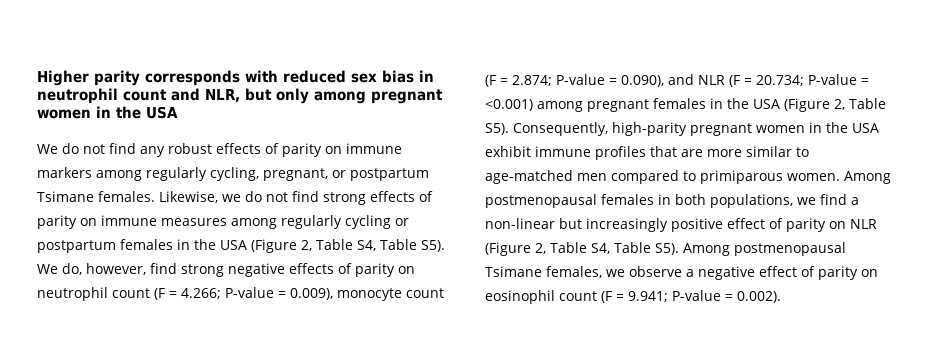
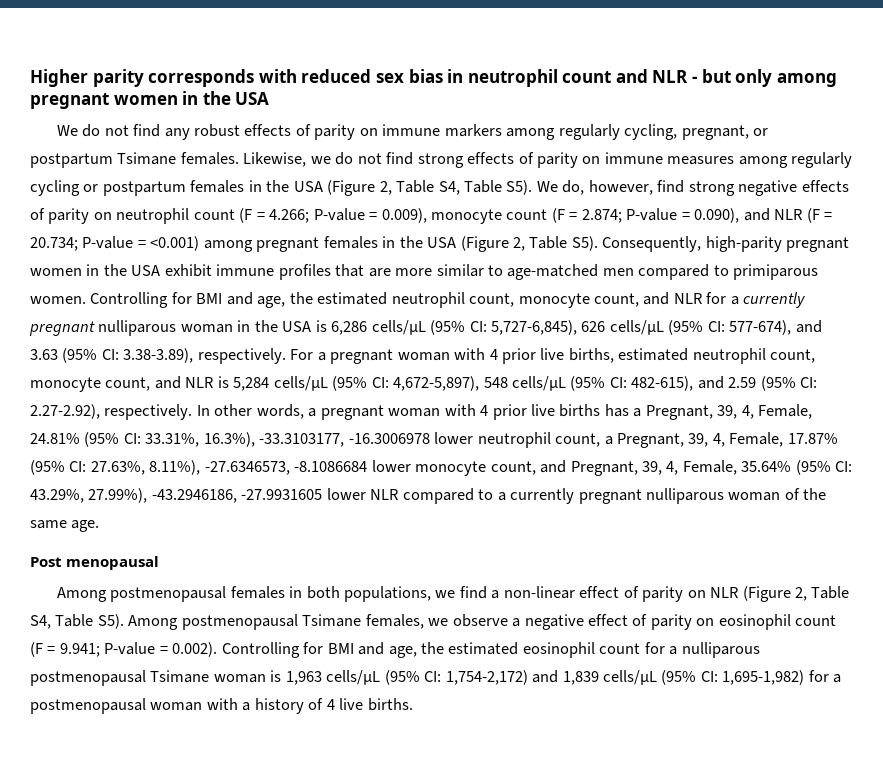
- Higher parity corresponds with reduced sex bias in neutrophil count and NLR, but only among pregnant women in the USA
+ Higher parity corresponds with reduced sex bias in neutrophil count and NLR - but only among pregnant women in the USA
- P-value = <0.001) among pregnant females in the USA (Figure 2, Table S5). Consequently, high-parity pregnant women in the USA exhibit immune profiles that are more similar to age-matched men compared to primiparous women. Among postmenopausal females in both populations, we find a non-linear but increasingly positive effect of parity on NLR (Figure 2, Table S4, Table S5). Among postmenopausal Tsimane females, we observe a negative effect of parity on eosinophil count (F = 9.941; P-value = 0.002).
+ P-value = <0.001) among pregnant females in the USA (Figure 2, Table S5). Consequently, high-parity pregnant women in the USA exhibit immune profiles that are more similar to age-matched men compared to primiparous women. Controlling for BMI and age, the estimated neutrophil count, monocyte count, and NLR for a currently pregnant nulliparous woman in the USA is 6,286 cells/µL (95% CI: 5,727-6,845), 626 cells/µL (95% CI: 577-674), and 3.63 (95% CI: 3.38-3.89), respectively. For a pregnant woman with 4 prior live births, estimated neutrophil count, monocyte count, and NLR is 5,284 cells/µL (95% CI: 4,672-5,897), 548 cells/µL (95% CI: 482-615), and 2.59 (95% CI: 2.27-2.92), respectively. In other words, a pregnant woman with 4 prior live births has a Pregnant, 39, 4, Female, 24.81% (95% CI: 33.31%, 16.3%), -33.3103177, -16.3006978 lower neutrophil count, a Pregnant, 39, 4, Female, 17.87% (95% CI: 27.63%, 8.11%), -27.6346573, -8.1086684 lower monocyte count, and Pregnant, 39, 4, Female, 35.64% (95% CI: 43.29%, 27.99%), -43.2946186, -27.9931605 lower NLR compared to a currently pregnant nulliparous woman of the same age.
+ Post menopausal
+ Among postmenopausal females in both populations, we find a non-linear effect of parity on NLR (Figure 2, Table S4, Table S5). Among postmenopausal Tsimane females, we observe a negative effect of parity on eosinophil count (F = 9.941; P-value = 0.002). Controlling for BMI and age, the estimated eosinophil count for a nulliparous postmenopausal Tsimane woman is 1,963 cells/µL (95% CI: 1,754-2,172) and 1,839 cells/µL (95% CI: 1,695-1,982) for a postmenopausal woman with a history of 4 live births.

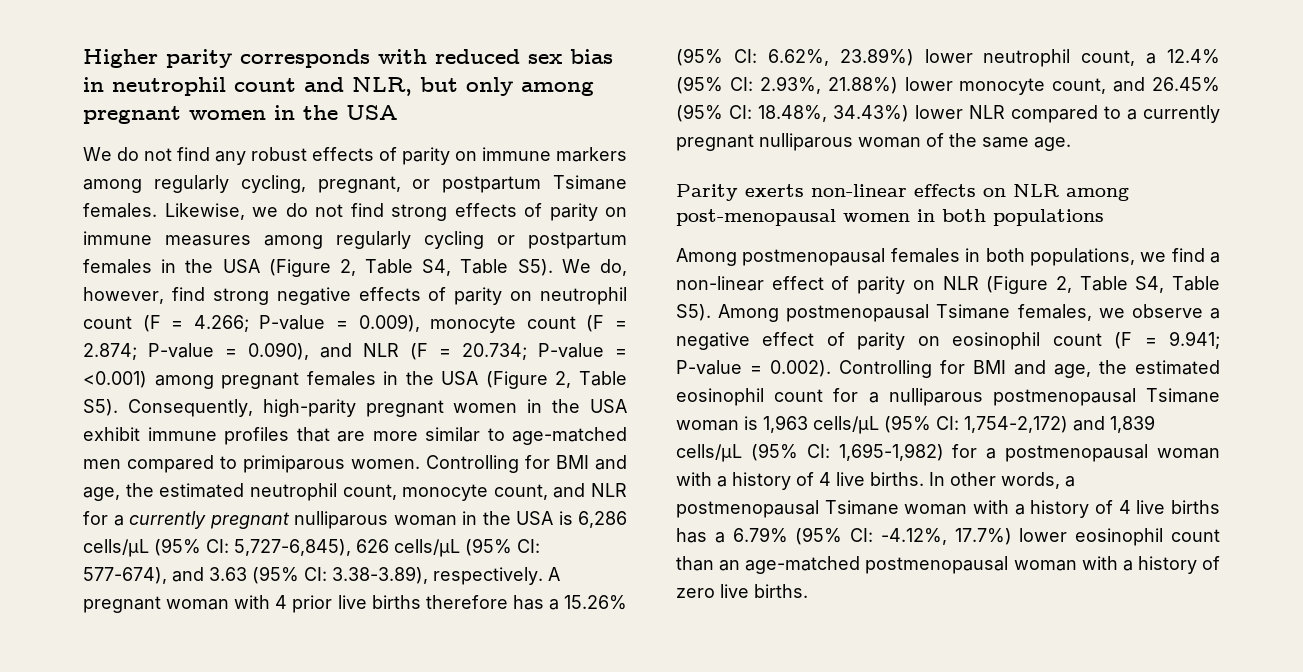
- Higher parity corresponds with reduced sex bias in neutrophil count and NLR - but only among pregnant women in the USA
+ Higher parity corresponds with reduced sex bias in neutrophil count and NLR, but only among pregnant women in the USA
- For a pregnant woman with 4 prior live births, estimated neutrophil count, monocyte count, and NLR is 5,284 cells/µL (95% CI: 4,672-5,897), 548 cells/µL (95% CI: 482-615), and 2.59 (95% CI: 2.27-2.92), respectively. In other words, a pregnant woman with 4 prior live births has a Pregnant, 39, 4, Female, 24.81% (95% CI: 33.31%, 16.3%), -33.3103177, -16.3006978 lower neutrophil count, a Pregnant, 39, 4, Female, 17.87% (95% CI: 27.63%, 8.11%), -27.6346573, -8.1086684 lower monocyte count, and Pregnant, 39, 4, Female, 35.64% (95% CI: 43.29%, 27.99%), -43.2946186, -27.9931605 lower NLR compared to a currently pregnant nulliparous woman of the same age.
+ A pregnant woman with 4 prior live births therefore has a 15.26% (95% CI: 6.62%, 23.89%) lower neutrophil count, a 12.4% (95% CI: 2.93%, 21.88%) lower monocyte count, and 26.45% (95% CI: 18.48%, 34.43%) lower NLR compared to a currently pregnant nulliparous woman of the same age.
- Post menopausal
+ Parity exerts non-linear effects on NLR among post-menopausal women in both populations
+ In other words, a postmenopausal Tsimane woman with a history of 4 live births has a 6.79% (95% CI: -4.12%, 17.7%) lower eosinophil count than an age-matched postmenopausal woman with a history of zero live births.

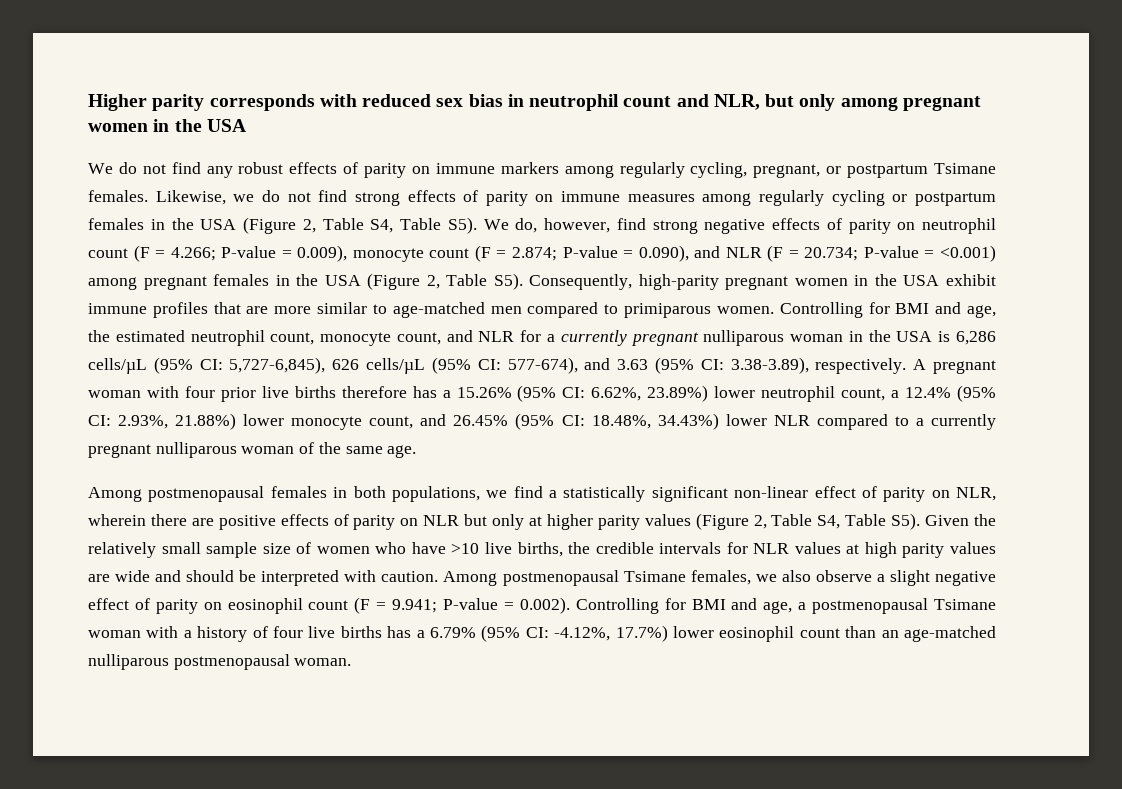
- A pregnant woman with 4 prior live births therefore has a 15.26% (95% CI: 6.62%, 23.89%) lower neutrophil count, a 12.4% (95% CI: 2.93%, 21.88%) lower monocyte count, and 26.45% (95% CI: 18.48%, 34.43%) lower NLR compared to a currently pregnant nulliparous woman of the same age.
+ A pregnant woman with four prior live births therefore has a 15.26% (95% CI: 6.62%, 23.89%) lower neutrophil count, a 12.4% (95% CI: 2.93%, 21.88%) lower monocyte count, and 26.45% (95% CI: 18.48%, 34.43%) lower NLR compared to a currently pregnant nulliparous woman of the same age.
- Parity exerts non-linear effects on NLR among post-menopausal women in both populations
- Among postmenopausal females in both populations, we find a non-linear effect of parity on NLR (Figure 2, Table S4, Table S5). Among postmenopausal Tsimane females, we observe a negative effect of parity on eosinophil count (F = 9.941;
+ Among postmenopausal females in both populations, we find a statistically significant non-linear effect of parity on NLR, wherein there are positive effects of parity on NLR but only at higher parity values (Figure 2, Table S4, Table S5). Given the relatively small sample size of women who have >10 live births, the credible intervals for NLR values at high parity values are wide and should be interpreted with caution. Among postmenopausal Tsimane females, we also observe a slight negative effect of parity on eosinophil count (F = 9.941;
- P-value = 0.002). Controlling for BMI and age, the estimated eosinophil count for a nulliparous postmenopausal Tsimane woman is 1,963 cells/µL (95% CI: 1,754-2,172) and 1,839 cells/µL (95% CI: 1,695-1,982) for a postmenopausal woman with a history of 4 live births. In other words, a postmenopausal Tsimane woman with a history of 4 live births has a 6.79% (95% CI:
+ P-value = 0.002). Controlling for BMI and age, a postmenopausal Tsimane woman with a history of four live births has a 6.79% (95% CI:
- -4.12%, 17.7%) lower eosinophil count than an age-matched postmenopausal woman with a history of zero live births.
+ -4.12%, 17.7%) lower eosinophil count than an age-matched nulliparous postmenopausal woman.

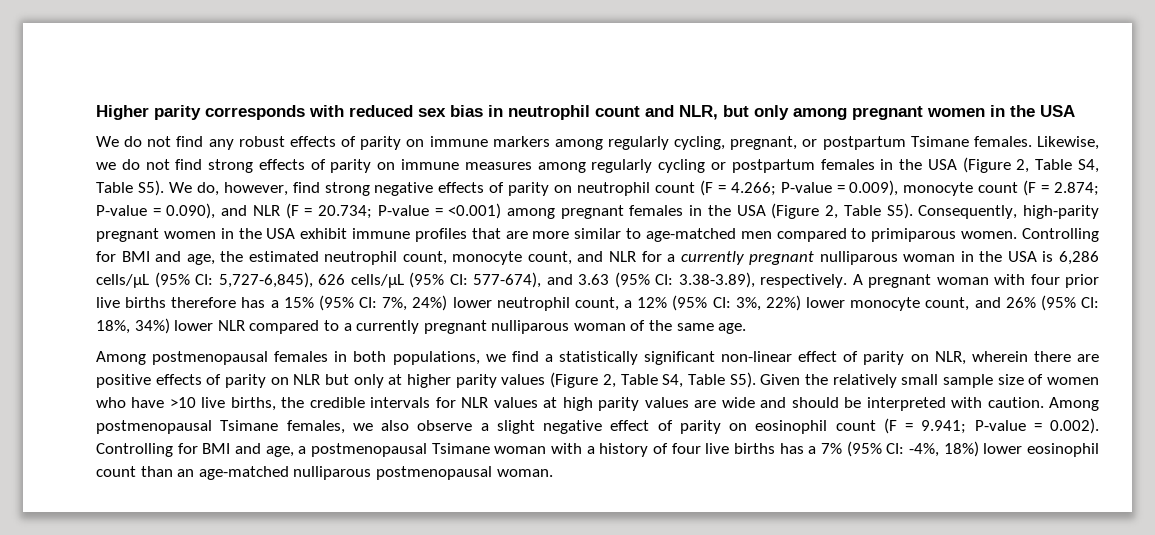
- A pregnant woman with four prior live births therefore has a 15.26% (95% CI: 6.62%, 23.89%) lower neutrophil count, a 12.4% (95% CI: 2.93%, 21.88%) lower monocyte count, and 26.45% (95% CI: 18.48%, 34.43%) lower NLR compared to a currently pregnant nulliparous woman of the same age.
+ A pregnant woman with four prior live births therefore has a 15% (95% CI: 7%, 24%) lower neutrophil count, a 12% (95% CI: 3%, 22%) lower monocyte count, and 26% (95% CI: 18%, 34%) lower NLR compared to a currently pregnant nulliparous woman of the same age.
- Among postmenopausal Tsimane females, we also observe a slight negative effect of parity on eosinophil count (F = 9.941; P-value = 0.002). Controlling for BMI and age, a postmenopausal Tsimane woman with a history of four live births has a 6.79% (95% CI: -4.12%, 17.7%) lower eosinophil count than an age-matched nulliparous postmenopausal woman.
+ Among postmenopausal Tsimane females, we also observe a slight negative effect of parity on eosinophil count (F = 9.941; P-value = 0.002). Controlling for BMI and age, a postmenopausal Tsimane woman with a history of four live births has a 7% (95% CI: -4%, 18%) lower eosinophil count than an age-matched nulliparous postmenopausal woman.

